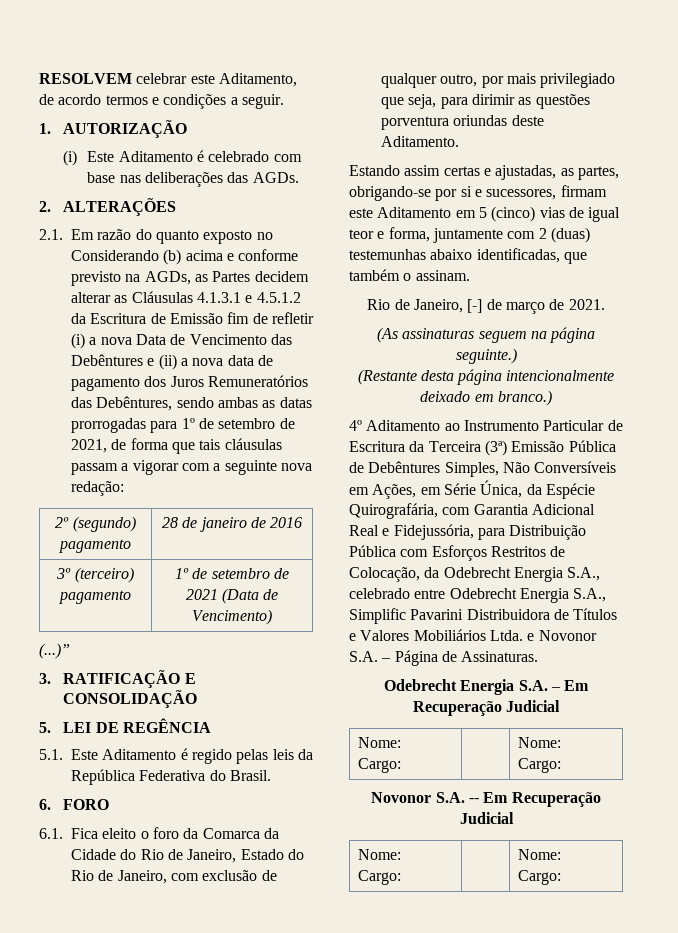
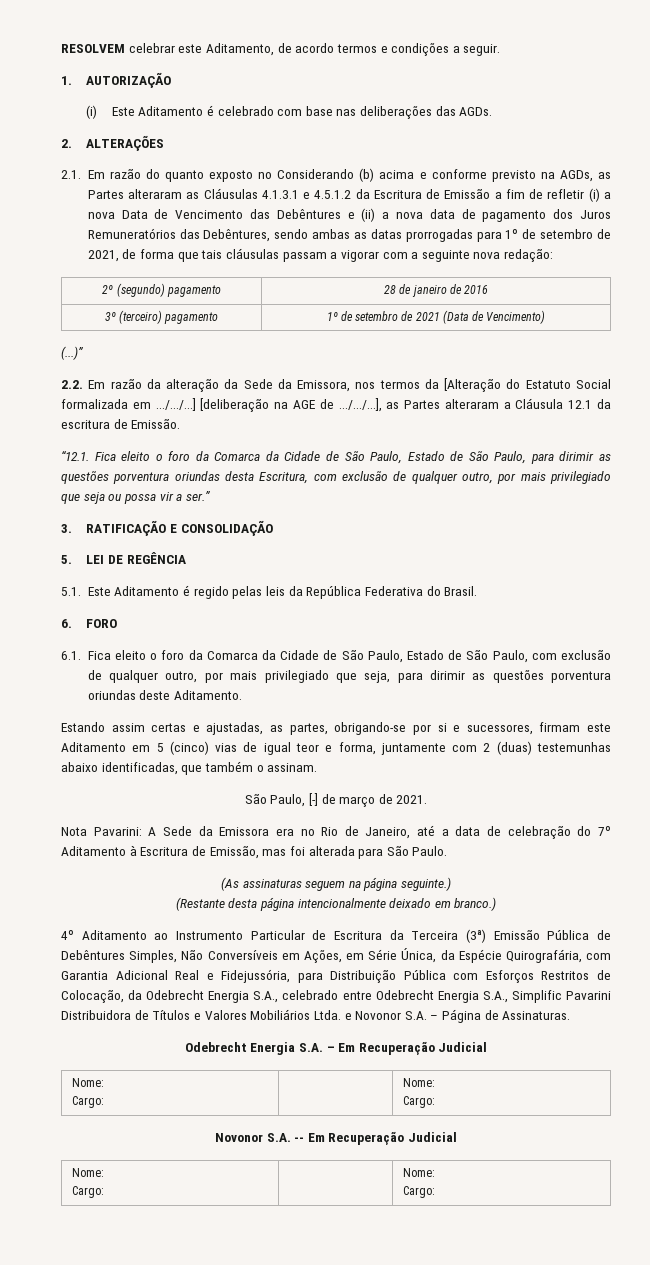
- 2.1. Em razão do quanto exposto no Considerando (b) acima e conforme previsto na AGDs, as Partes decidem alterar as Cláusulas 4.1.3.1 e 4.5.1.2 da Escritura de Emissão fim de refletir (i) a nova Data de Vencimento das Debêntures e (ii) a nova data de pagamento dos Juros Remuneratórios das Debêntures, sendo ambas as datas prorrogadas para 1º de setembro de 2021, de forma que tais cláusulas passam a vigorar com a seguinte nova redação:
+ 2.1. Em razão do quanto exposto no Considerando (b) acima e conforme previsto na AGDs, as Partes alteraram as Cláusulas 4.1.3.1 e 4.5.1.2 da Escritura de Emissão a fim de refletir (i) a nova Data de Vencimento das Debêntures e (ii) a nova data de pagamento dos Juros Remuneratórios das Debêntures, sendo ambas as datas prorrogadas para 1º de setembro de 2021, de forma que tais cláusulas passam a vigorar com a seguinte nova redação:
+ 2.2. Em razão da alteração da Sede da Emissora, nos termos da [Alteração do Estatuto Social formalizada em .../.../...] [deliberação na AGE de .../.../...], as Partes alteraram a Cláusula 12.1 da escritura de Emissão.
+ “12.1. Fica eleito o foro da Comarca da Cidade de São Paulo, Estado de São Paulo, para dirimir as questões porventura oriundas desta Escritura, com exclusão de qualquer outro, por mais privilegiado que seja ou possa vir a ser.”
- 6.1. Fica eleito o foro da Comarca da Cidade do Rio de Janeiro, Estado do Rio de Janeiro, com exclusão de qualquer outro, por mais privilegiado que seja, para dirimir as questões porventura oriundas deste Aditamento.
+ 6.1. Fica eleito o foro da Comarca da Cidade de São Paulo, Estado de São Paulo, com exclusão de qualquer outro, por mais privilegiado que seja, para dirimir as questões porventura oriundas deste Aditamento.
- Rio de Janeiro, [-] de março de 2021.
+ São Paulo, [-] de março de 2021.
+ Nota Pavarini: A Sede da Emissora era no Rio de Janeiro, até a data de celebração do 7º Aditamento à Escritura de Emissão, mas foi alterada para São Paulo.

